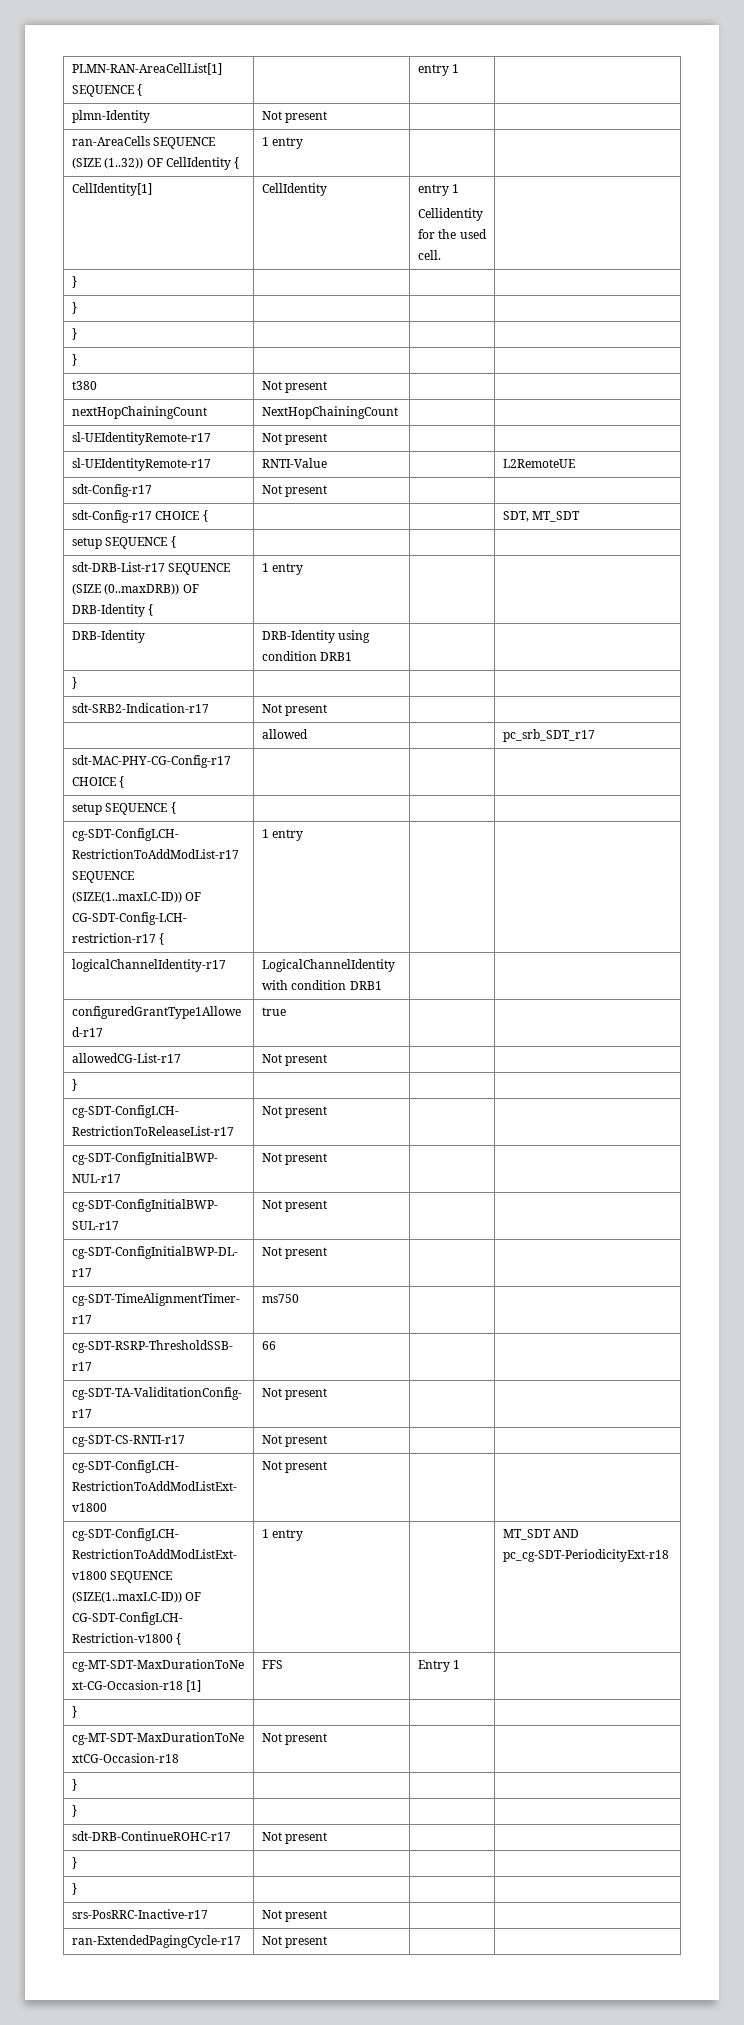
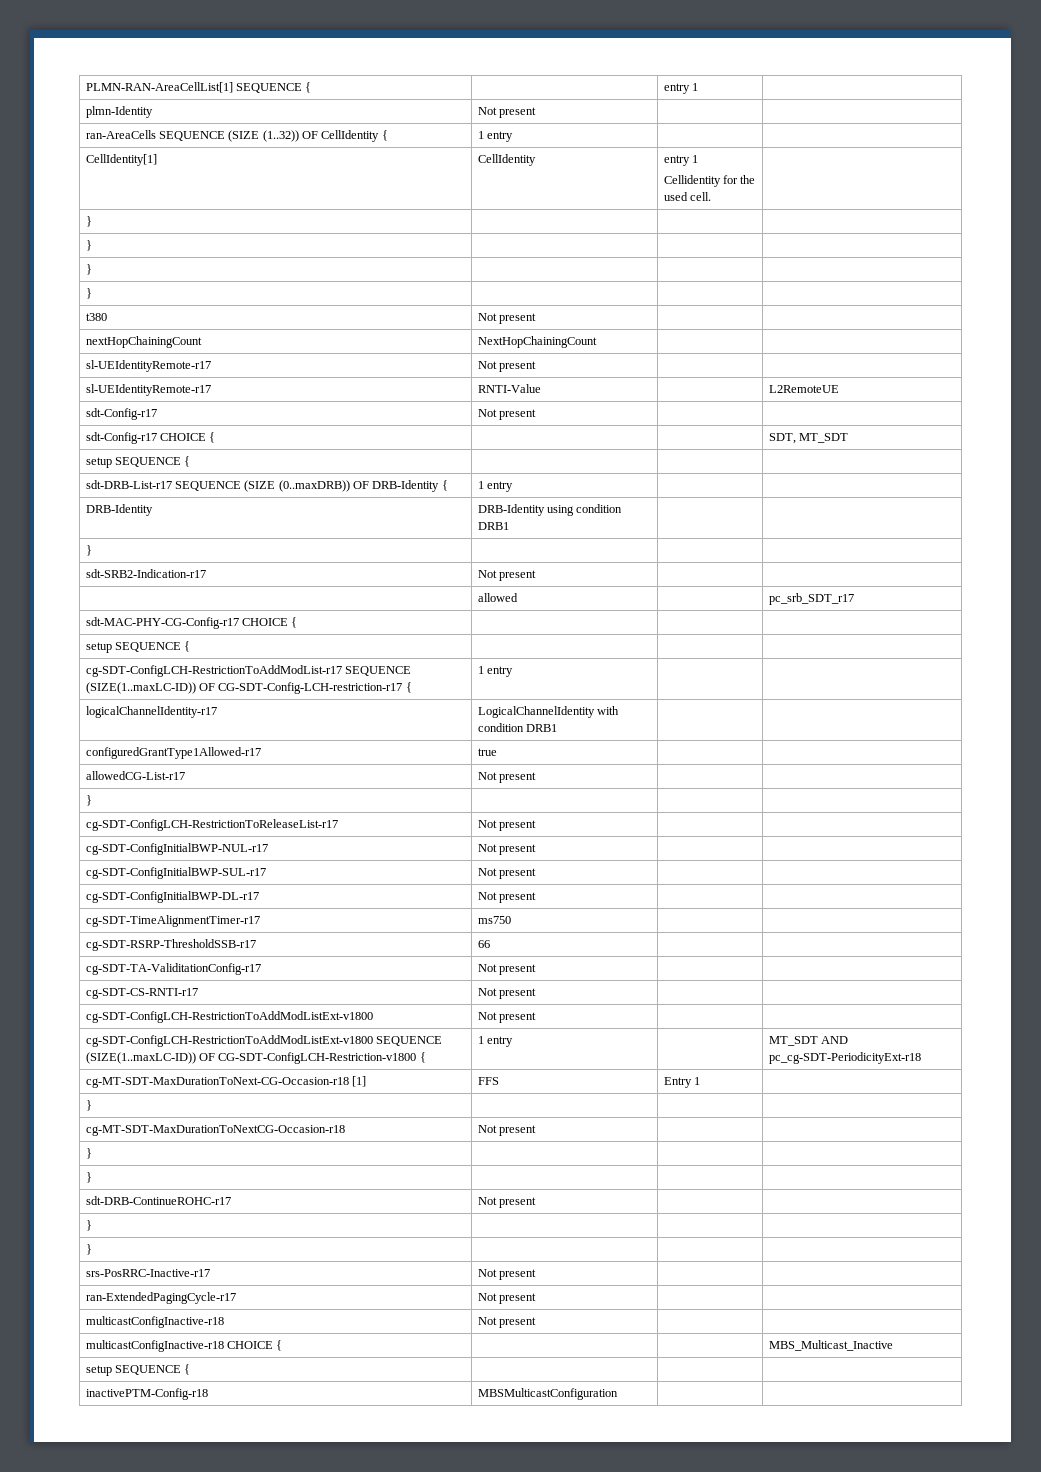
+ multicastConfigInactive-r18 | Not present | |
+ multicastConfigInactive-r18 CHOICE { | | | MBS_Multicast_Inactive
+ setup SEQUENCE { | | |
+ inactivePTM-Config-r18 | MBSMulticastConfiguration | |

